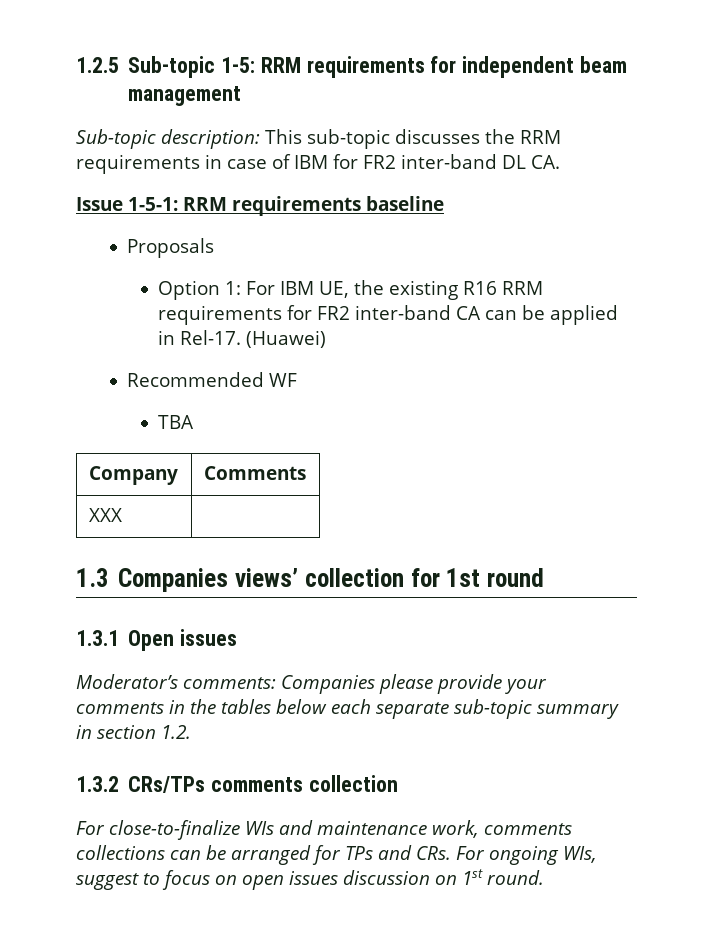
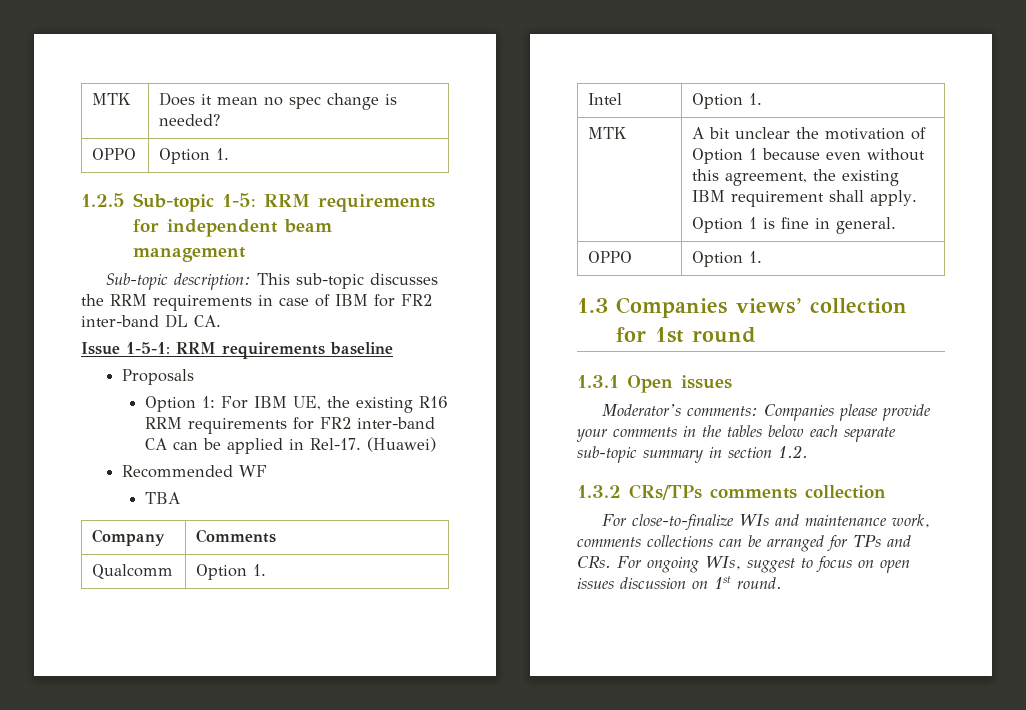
+ MTK | Does it mean no spec change is needed?
+ OPPO | Option 1.
- XXX |
+ Qualcomm | Option 1.
+ Intel | Option 1.
+ MTK | A bit unclear the motivation of Option 1 because even without this agreement, the existing IBM requirement shall apply.
+ Option 1 is fine in general.
+ OPPO | Option 1.

